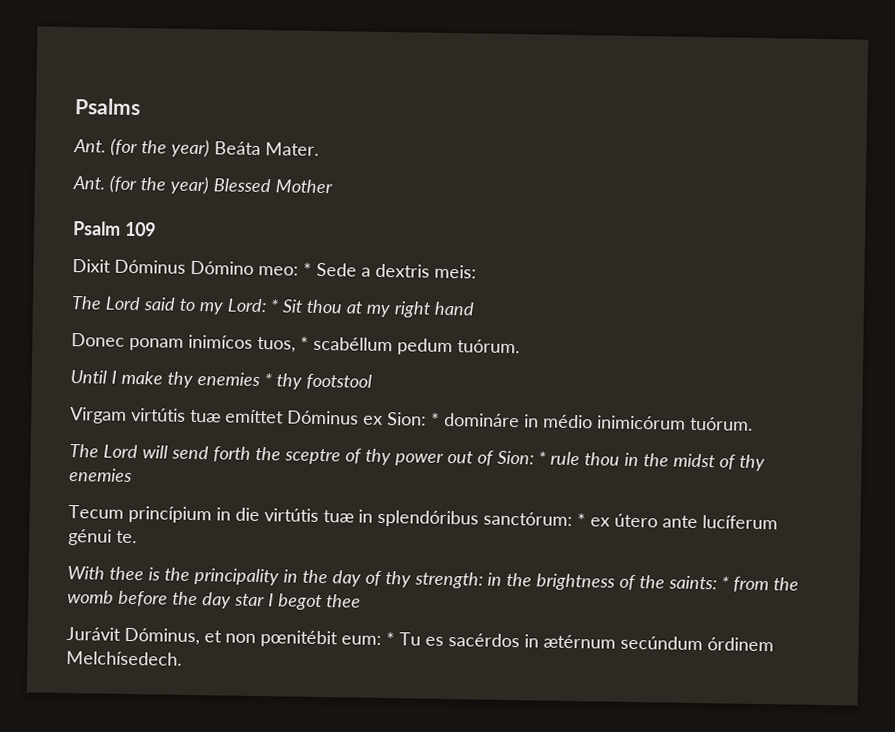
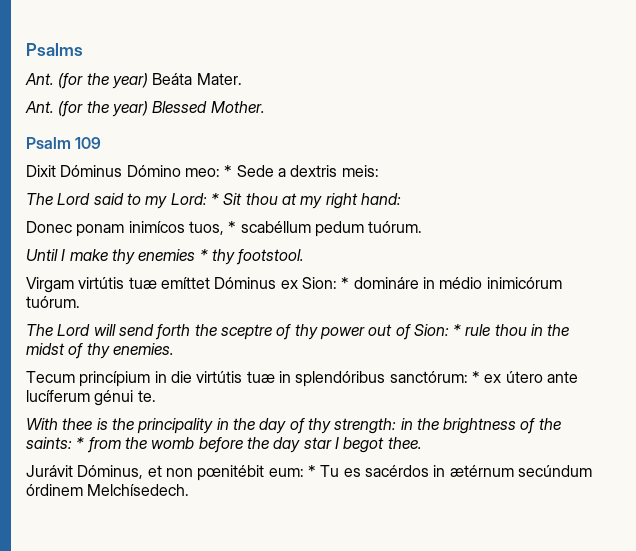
- Ant. (for the year) Blessed Mother
+ Ant. (for the year) Blessed Mother.
- The Lord said to my Lord: * Sit thou at my right hand
+ The Lord said to my Lord: * Sit thou at my right hand:
- Until I make thy enemies * thy footstool
+ Until I make thy enemies * thy footstool.
- The Lord will send forth the sceptre of thy power out of Sion: * rule thou in the midst of thy enemies
+ The Lord will send forth the sceptre of thy power out of Sion: * rule thou in the midst of thy enemies.
- With thee is the principality in the day of thy strength: in the brightness of the saints: * from the womb before the day star I begot thee
+ With thee is the principality in the day of thy strength: in the brightness of the saints: * from the womb before the day star I begot thee.

